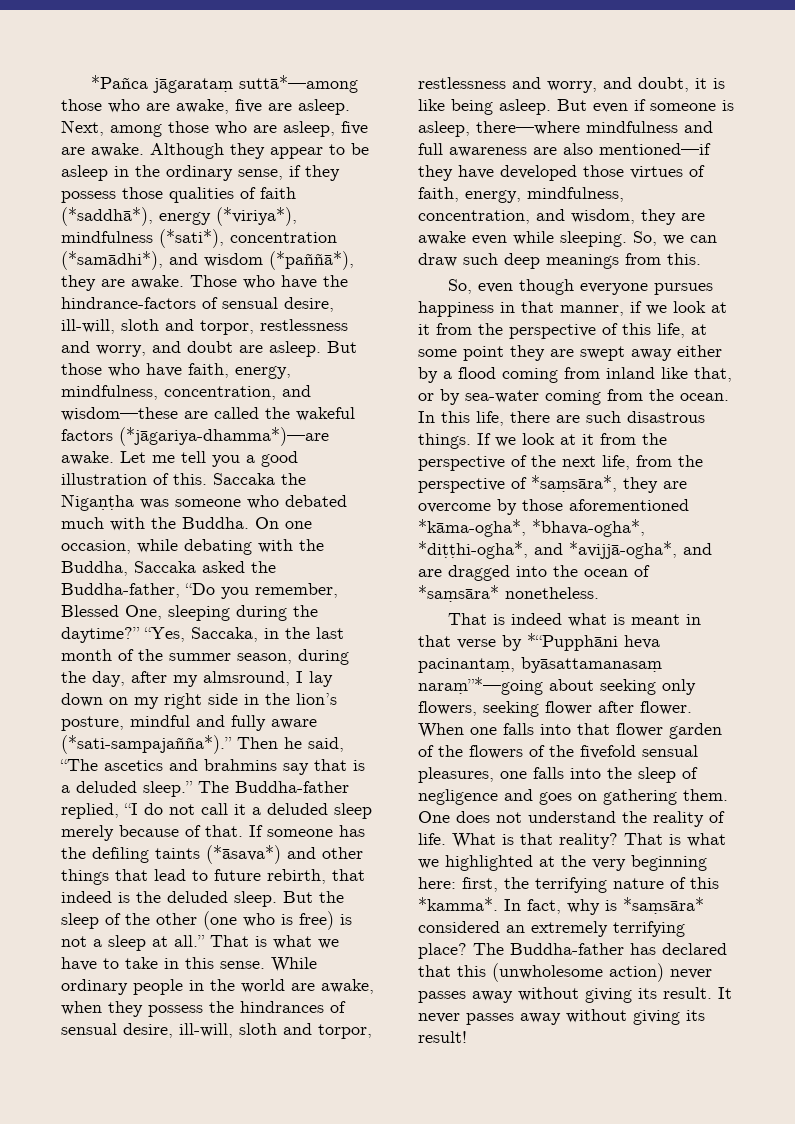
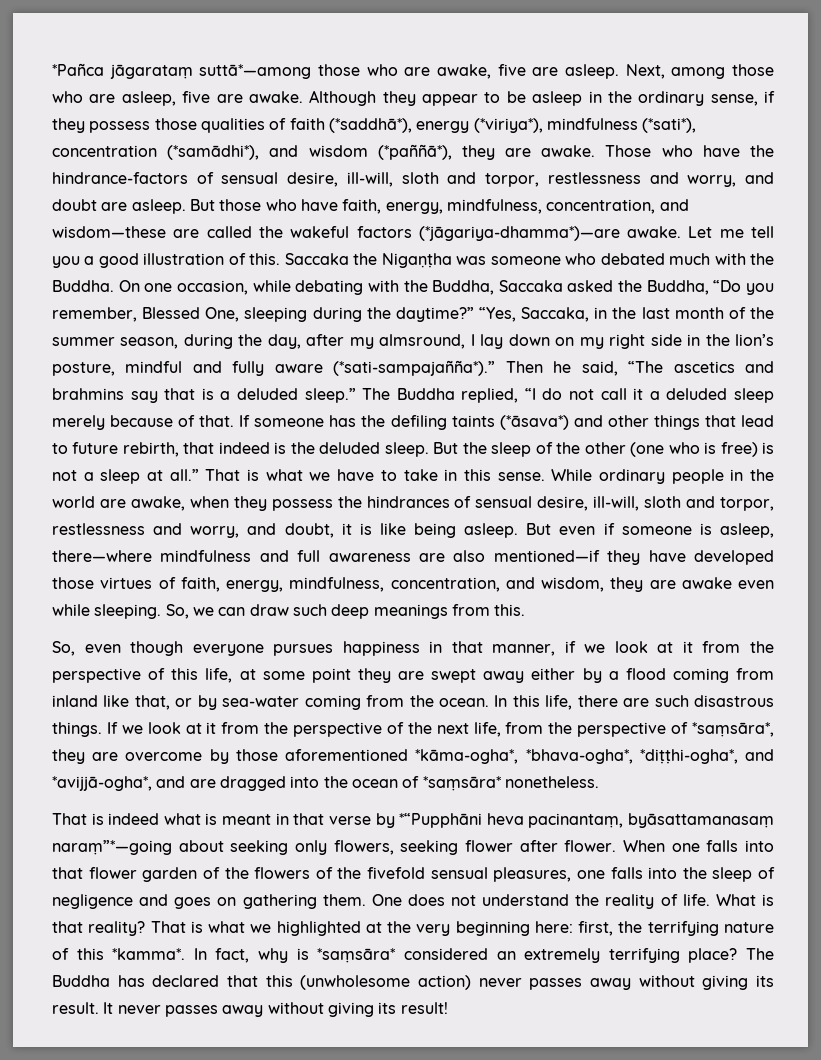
- On one occasion, while debating with the Buddha, Saccaka asked the Buddha-father, “Do you remember, Blessed One, sleeping during the daytime?”
+ On one occasion, while debating with the Buddha, Saccaka asked the Buddha, “Do you remember, Blessed One, sleeping during the daytime?”
- The Buddha-father replied, “I do not call it a deluded sleep merely because of that.
+ The Buddha replied, “I do not call it a deluded sleep merely because of that.
- The Buddha-father has declared that this (unwholesome action) never passes away without giving its result.
+ The Buddha has declared that this (unwholesome action) never passes away without giving its result.

